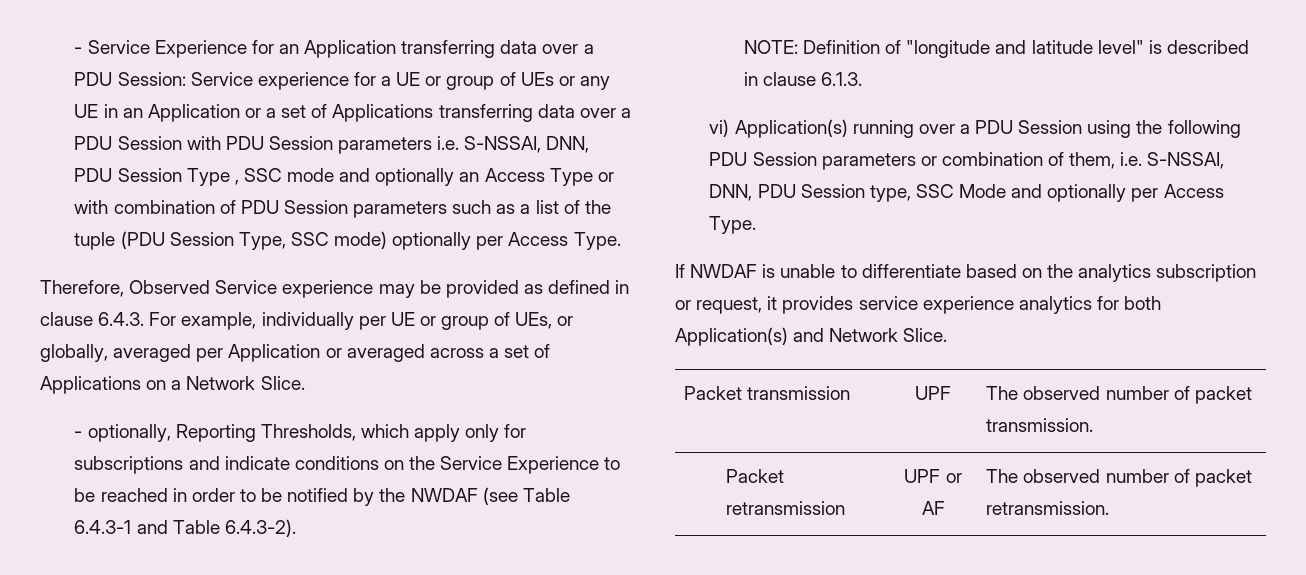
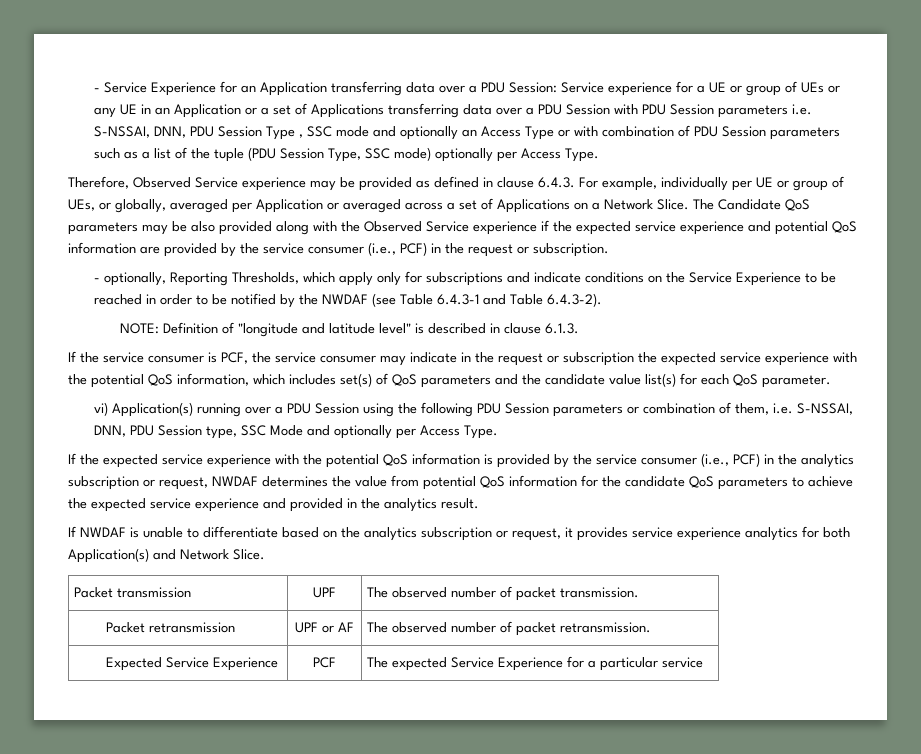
+ The Candidate QoS parameters may be also provided along with the Observed Service experience if the expected service experience and potential QoS information are provided by the service consumer (i.e., PCF) in the request or subscription.
+ If the service consumer is PCF, the service consumer may indicate in the request or subscription the expected service experience with the potential QoS information, which includes set(s) of QoS parameters and the candidate value list(s) for each QoS parameter.
+ If the expected service experience with the potential QoS information is provided by the service consumer (i.e., PCF) in the analytics subscription or request, NWDAF determines the value from potential QoS information for the candidate QoS parameters to achieve the expected service experience and provided in the analytics result.
+ Expected Service Experience | PCF | The expected Service Experience for a particular service

